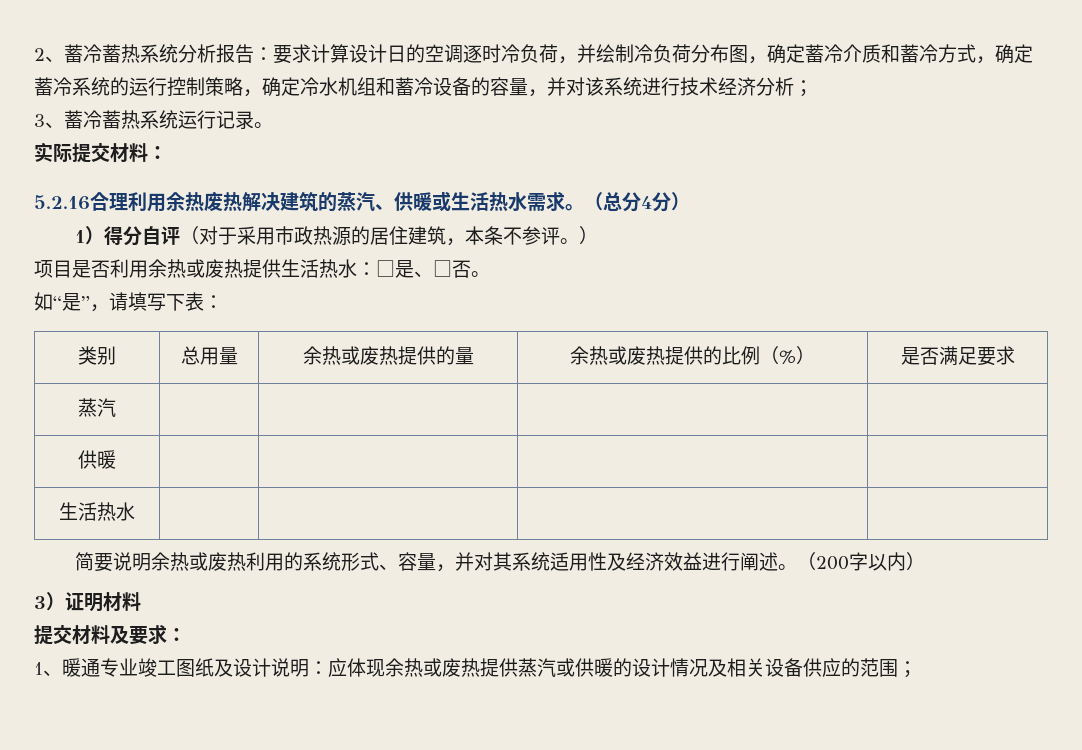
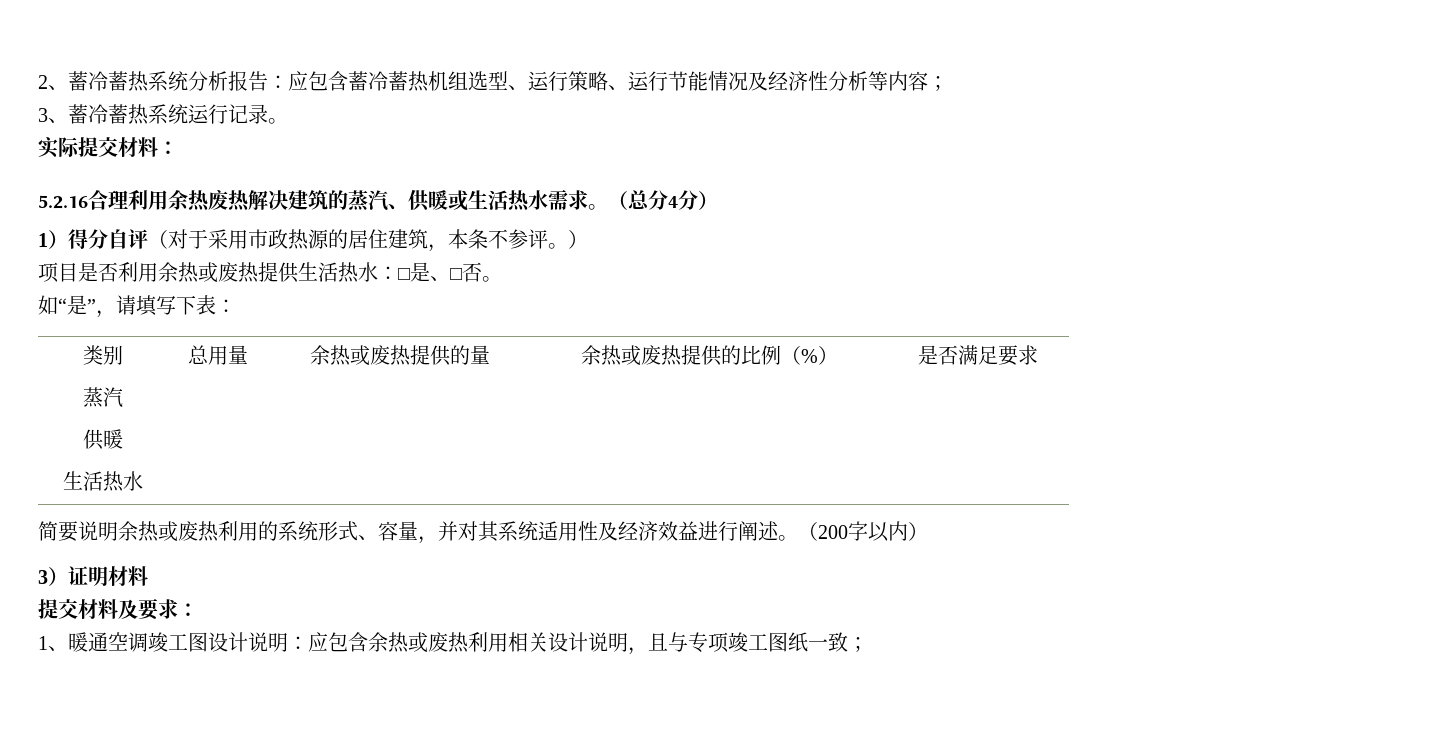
- 2、蓄冷蓄热系统分析报告：要求计算设计日的空调逐时冷负荷，并绘制冷负荷分布图，确定蓄冷介质和蓄冷方式，确定蓄冷系统的运行控制策略，确定冷水机组和蓄冷设备的容量，并对该系统进行技术经济分析；
+ 2、蓄冷蓄热系统分析报告：应包含蓄冷蓄热机组选型、运行策略、运行节能情况及经济性分析等内容；
- 1、暖通专业竣工图纸及设计说明：应体现余热或废热提供蒸汽或供暖的设计情况及相关设备供应的范围；
+ 1、暖通空调竣工图设计说明：应包含余热或废热利用相关设计说明，且与专项竣工图纸一致；

